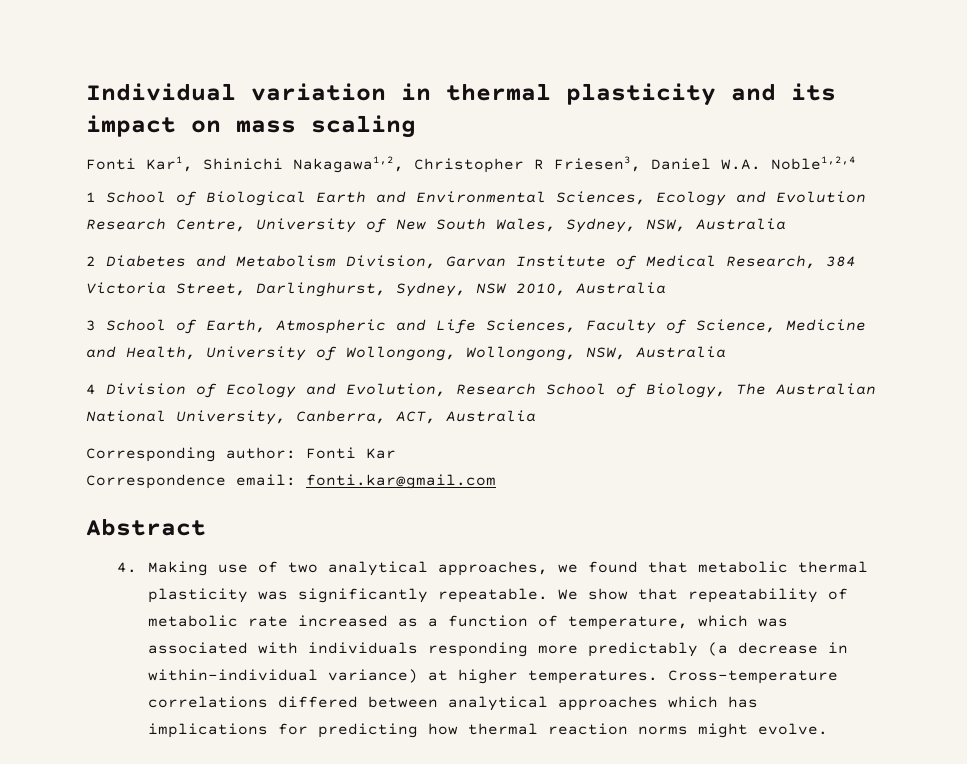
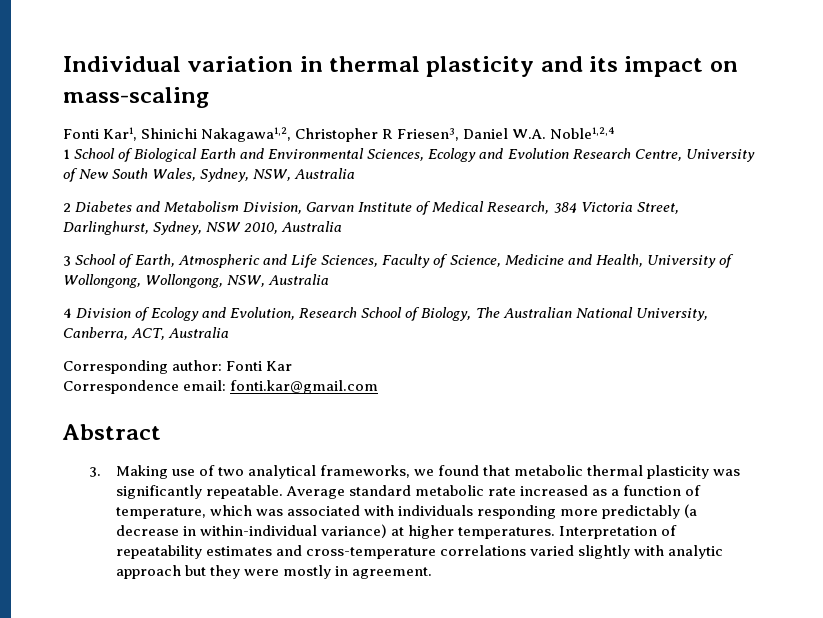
- Individual variation in thermal plasticity and its impact on mass scaling
+ Individual variation in thermal plasticity and its impact on mass-scaling
- 4. Making use of two analytical approaches, we found that metabolic thermal plasticity was significantly repeatable.
+ 3. Making use of two analytical frameworks, we found that metabolic thermal plasticity was significantly repeatable.
- We show that repeatability of metabolic rate increased as a function of temperature, which was associated with individuals responding more predictably (a decrease in within-individual variance) at higher temperatures.
+ Average standard metabolic rate increased as a function of temperature, which was associated with individuals responding more predictably (a decrease in within-individual variance) at higher temperatures.
- Cross-temperature correlations differed between analytical approaches which has implications for predicting how thermal reaction norms might evolve.
+ Interpretation of repeatability estimates and cross-temperature correlations varied slightly with analytic approach but they were mostly in agreement.

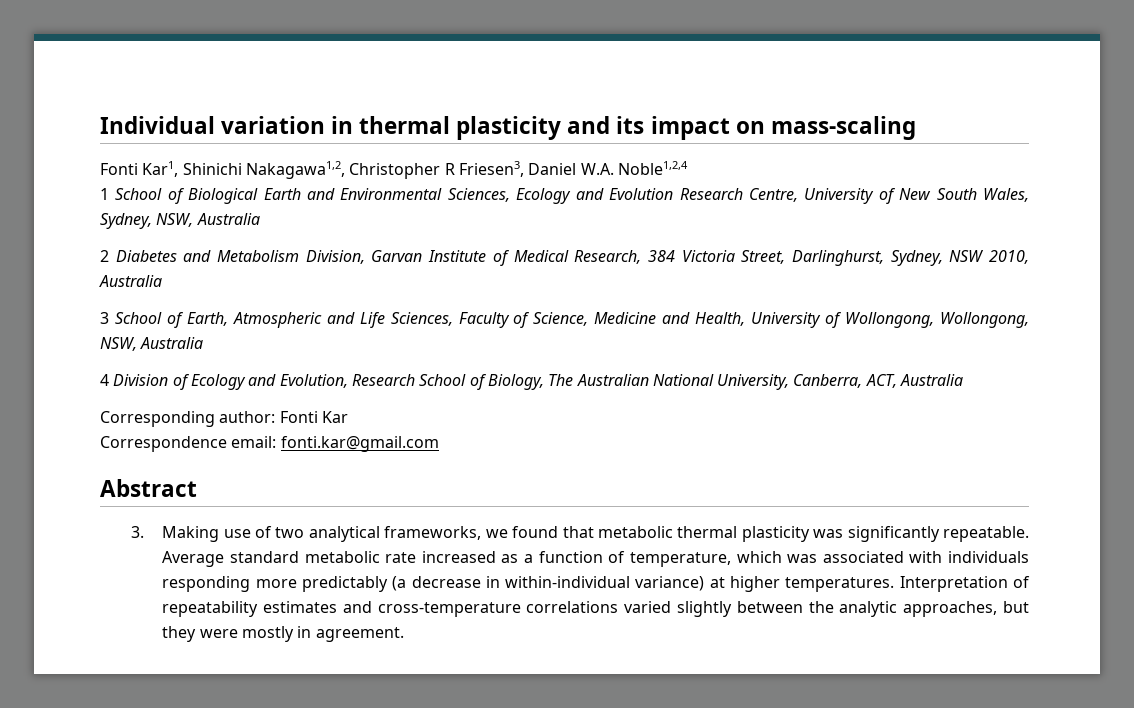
- Interpretation of repeatability estimates and cross-temperature correlations varied slightly with analytic approach but they were mostly in agreement.
+ Interpretation of repeatability estimates and cross-temperature correlations varied slightly between the analytic approaches, but they were mostly in agreement.

